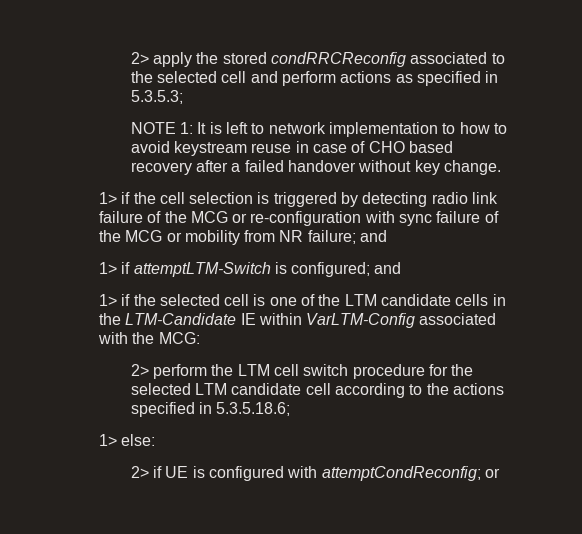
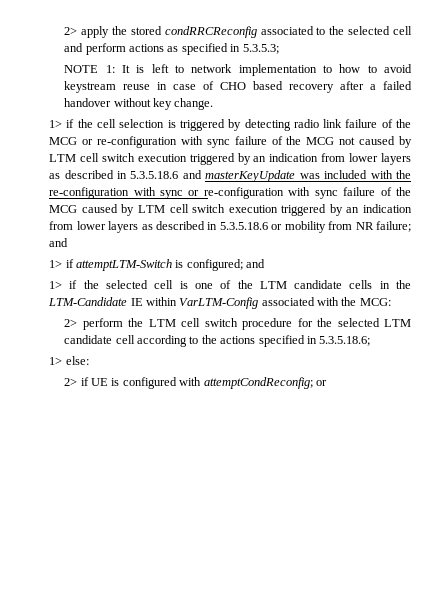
- 1> if the cell selection is triggered by detecting radio link failure of the MCG or re-configuration with sync failure of the MCG or mobility from NR failure; and
+ 1> if the cell selection is triggered by detecting radio link failure of the MCG or re-configuration with sync failure of the MCG not caused by LTM cell switch execution triggered by an indication from lower layers as described in 5.3.5.18.6 and masterKeyUpdate was included with the re-configuration with sync or re-configuration with sync failure of the MCG caused by LTM cell switch execution triggered by an indication from lower layers as described in 5.3.5.18.6 or mobility from NR failure; and

